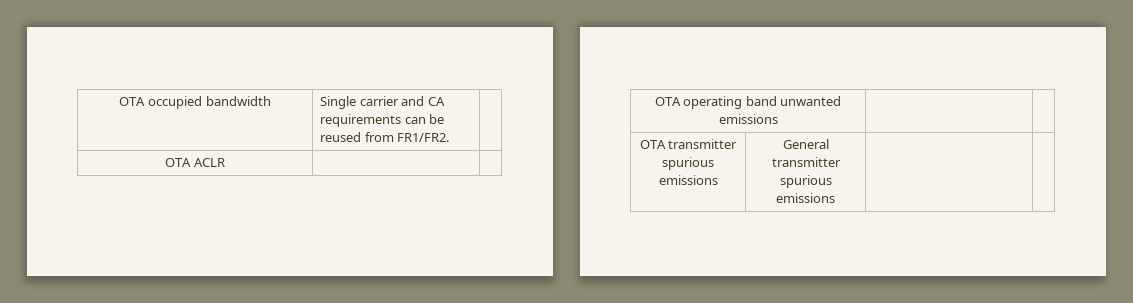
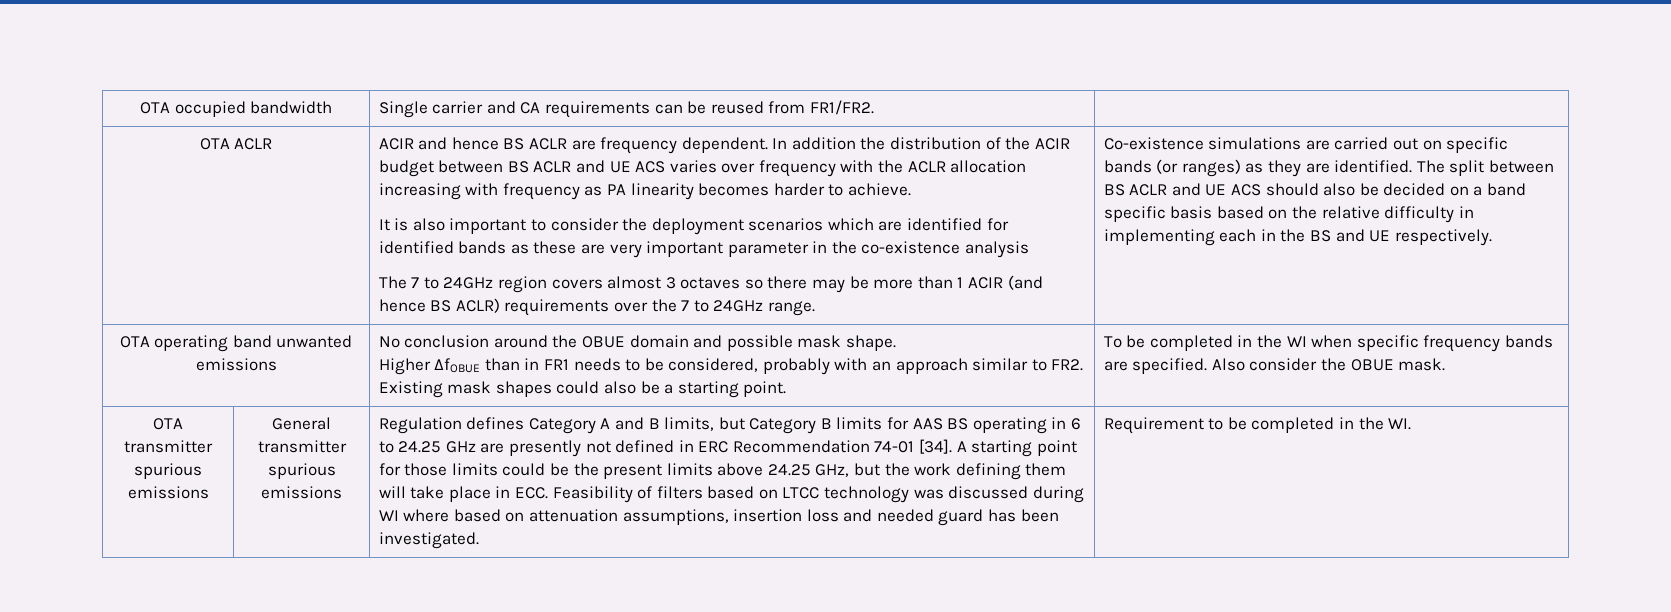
+ ACIR and hence BS ACLR are frequency dependent. In addition the distribution of the ACIR budget between BS ACLR and UE ACS varies over frequency with the ACLR allocation increasing with frequency as PA linearity becomes harder to achieve.
+ It is also important to consider the deployment scenarios which are identified for identified bands as these are very important parameter in the co-existence analysis
+ The 7 to 24GHz region covers almost 3 octaves so there may be more than 1 ACIR (and hence BS ACLR) requirements over the 7 to 24GHz range. | Co-existence simulations are carried out on specific bands (or ranges) as they are identified. The split between BS ACLR and UE ACS should also be decided on a band specific basis based on the relative difficulty in implementing each in the BS and UE respectively.
+ No conclusion around the OBUE domain and possible mask shape.
+ Higher ΔfOBUE than in FR1 needs to be considered, probably with an approach similar to FR2. Existing mask shapes could also be a starting point. | To be completed in the WI when specific frequency bands are specified. Also consider the OBUE mask.
+ Regulation defines Category A and B limits, but Category B limits for AAS BS operating in 6 to 24.25 GHz are presently not defined in ERC Recommendation 74-01 [34]. A starting point for those limits could be the present limits above 24.25 GHz, but the work defining them will take place in ECC. Feasibility of filters based on LTCC technology was discussed during WI where based on attenuation assumptions, insertion loss and needed guard has been investigated. | Requirement to be completed in the WI.

